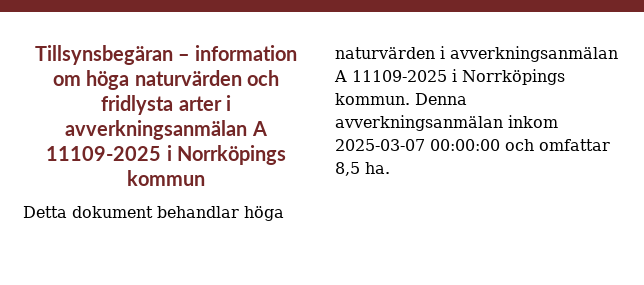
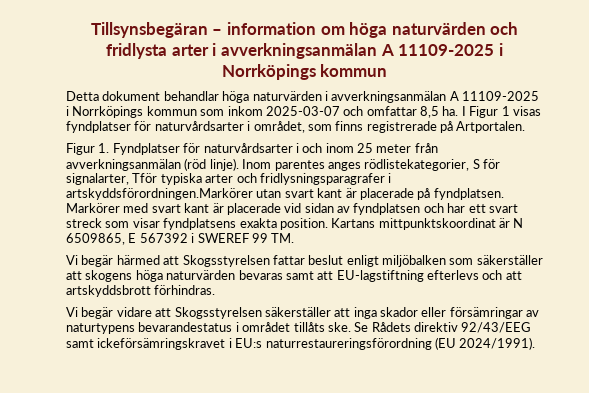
- Detta dokument behandlar höga naturvärden i avverkningsanmälan A 11109-2025 i Norrköpings kommun. Denna avverkningsanmälan inkom 2025-03-07 00:00:00 och omfattar 8,5 ha.
+ Detta dokument behandlar höga naturvärden i avverkningsanmälan A 11109-2025 i Norrköpings kommun som inkom 2025-03-07 och omfattar 8,5 ha.
+ I Figur 1 visas fyndplatser för naturvårdsarter i området, som finns registrerade på Artportalen.
+ Figur 1. Fyndplatser för naturvårdsarter i och inom 25 meter från avverkningsanmälan (röd linje). Inom parentes anges rödlistekategorier, S för signalarter, Tför typiska arter och fridlysningsparagrafer i artskyddsförordningen.Markörer utan svart kant är placerade på fyndplatsen. Markörer med svart kant är placerade vid sidan av fyndplatsen och har ett svart streck som visar fyndplatsens exakta position. Kartans mittpunktskoordinat är N 6509865, E 567392 i SWEREF 99 TM.
+ Vi begär härmed att Skogsstyrelsen fattar beslut enligt miljöbalken som säkerställer att skogens höga naturvärden bevaras samt att EU-lagstiftning efterlevs och att artskyddsbrott förhindras.
+ Vi begär vidare att Skogsstyrelsen säkerställer att inga skador eller försämringar av naturtypens bevarandestatus i området tillåts ske. Se Rådets direktiv 92/43/EEG samt ickeförsämringskravet i EU:s naturrestaureringsförordning (EU 2024/1991).

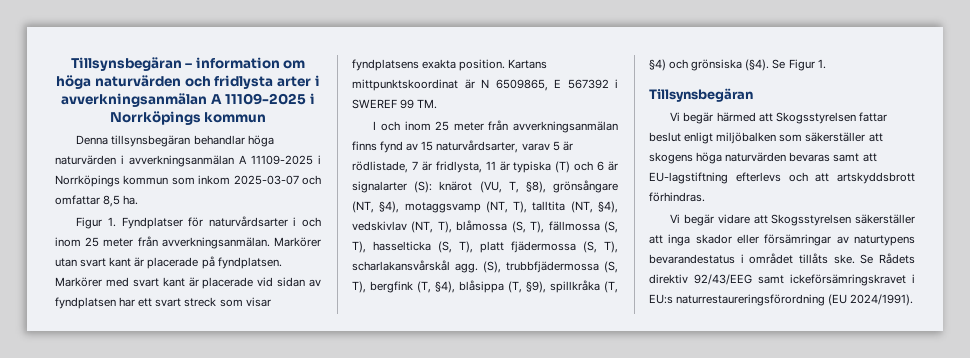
- Detta dokument behandlar höga naturvärden i avverkningsanmälan A 11109-2025 i Norrköpings kommun som inkom 2025-03-07 och omfattar 8,5 ha. I Figur 1 visas fyndplatser för naturvårdsarter i området, som finns registrerade på Artportalen.
+ Denna tillsynsbegäran behandlar höga naturvärden i avverkningsanmälan A 11109-2025 i Norrköpings kommun som inkom 2025-03-07 och omfattar 8,5 ha.
- Figur 1. Fyndplatser för naturvårdsarter i och inom 25 meter från avverkningsanmälan (röd linje). Inom parentes anges rödlistekategorier, S för signalarter, Tför typiska arter och fridlysningsparagrafer i artskyddsförordningen.Markörer utan svart kant är placerade på fyndplatsen.
+ Figur 1. Fyndplatser för naturvårdsarter i och inom 25 meter från avverkningsanmälan. Markörer utan svart kant är placerade på fyndplatsen.
- Markörer med svart kant är placerade vid sidan av fyndplatsen och har ett svart streck som visar fyndplatsens exakta position.
+ Markörer med svart kant är placerade vid sidan av fyndplatsen har ett svart streck som visar fyndplatsens exakta position.
+ I och inom 25 meter från avverkningsanmälan finns fynd av 15 naturvårdsarter, varav 5 är rödlistade, 7 är fridlysta, 11 är typiska (T) och 6 är signalarter (S): knärot (VU, T, §8), grönsångare (NT, §4), motaggsvamp (NT, T), talltita (NT, §4), vedskivlav (NT, T), blåmossa (S, T), fällmossa (S, T), hasselticka (S, T), platt fjädermossa (S, T), scharlakansvårskål agg. (S), trubbfjädermossa (S, T), bergfink (T, §4), blåsippa (T, §9), spillkråka (T, §4) och grönsiska (§4). Se Figur 1.
+ Tillsynsbegäran

